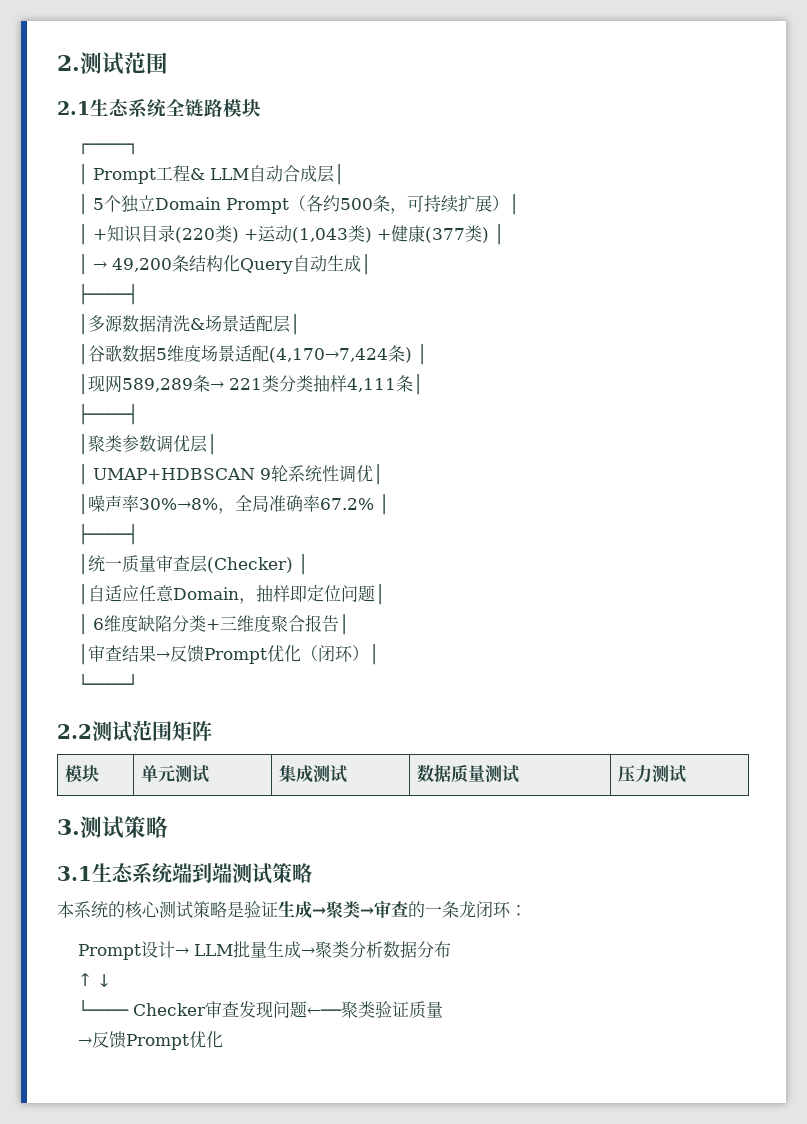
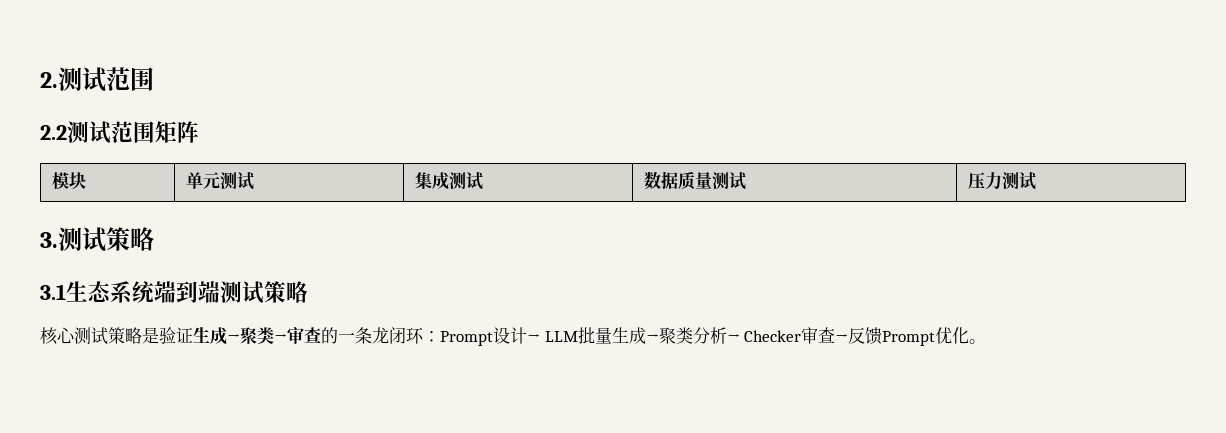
- 2.1生态系统全链路模块
- ┌────┐
- │ Prompt工程& LLM自动合成层│
- │ 5个独立Domain Prompt（各约500条，可持续扩展）│
- │ +知识目录(220类) +运动(1,043类) +健康(377类) │
- │ → 49,200条结构化Query自动生成│
- ├────┤
- │多源数据清洗&场景适配层│
- │谷歌数据5维度场景适配(4,170→7,424条) │
- │现网589,289条→ 221类分类抽样4,111条│
- ├────┤
- │聚类参数调优层│
- │ UMAP+HDBSCAN 9轮系统性调优│
- │噪声率30%→8%，全局准确率67.2% │
- ├────┤
- │统一质量审查层(Checker) │
- │自适应任意Domain，抽样即定位问题│
- │ 6维度缺陷分类+三维度聚合报告│
- │审查结果→反馈Prompt优化（闭环）│
- └────┘
- 本系统的核心测试策略是验证生成→聚类→审查的一条龙闭环：
- Prompt设计→ LLM批量生成→聚类分析数据分布
- ↑ ↓
- └──── Checker审查发现问题←──聚类验证质量
- →反馈Prompt优化
+ 核心测试策略是验证生成→聚类→审查的一条龙闭环：Prompt设计→ LLM批量生成→聚类分析→ Checker审查→反馈Prompt优化。

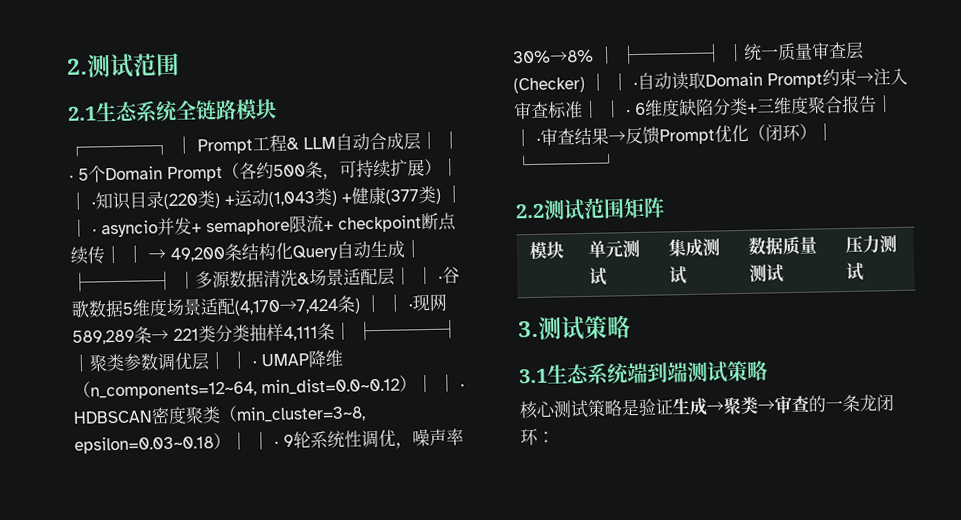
+ 2.1生态系统全链路模块
+ ┌────┐ │ Prompt工程& LLM自动合成层│ │ · 5个Domain Prompt（各约500条，可持续扩展）│ │ ·知识目录(220类) +运动(1,043类) +健康(377类) │ │ · asyncio并发+ semaphore限流+ checkpoint断点续传│ │ → 49,200条结构化Query自动生成│ ├────┤ │多源数据清洗&场景适配层│ │ ·谷歌数据5维度场景适配(4,170→7,424条) │ │ ·现网589,289条→ 221类分类抽样4,111条│ ├────┤ │聚类参数调优层│ │ · UMAP降维（n_components=12~64, min_dist=0.0~0.12）│ │ · HDBSCAN密度聚类（min_cluster=3~8, epsilon=0.03~0.18）│ │ · 9轮系统性调优，噪声率30%→8% │ ├────┤ │统一质量审查层(Checker) │ │ ·自动读取Domain Prompt约束→注入审查标准│ │ · 6维度缺陷分类+三维度聚合报告│ │ ·审查结果→反馈Prompt优化（闭环）│ └────┘
- 核心测试策略是验证生成→聚类→审查的一条龙闭环：Prompt设计→ LLM批量生成→聚类分析→ Checker审查→反馈Prompt优化。
+ 核心测试策略是验证生成→聚类→审查的一条龙闭环：

